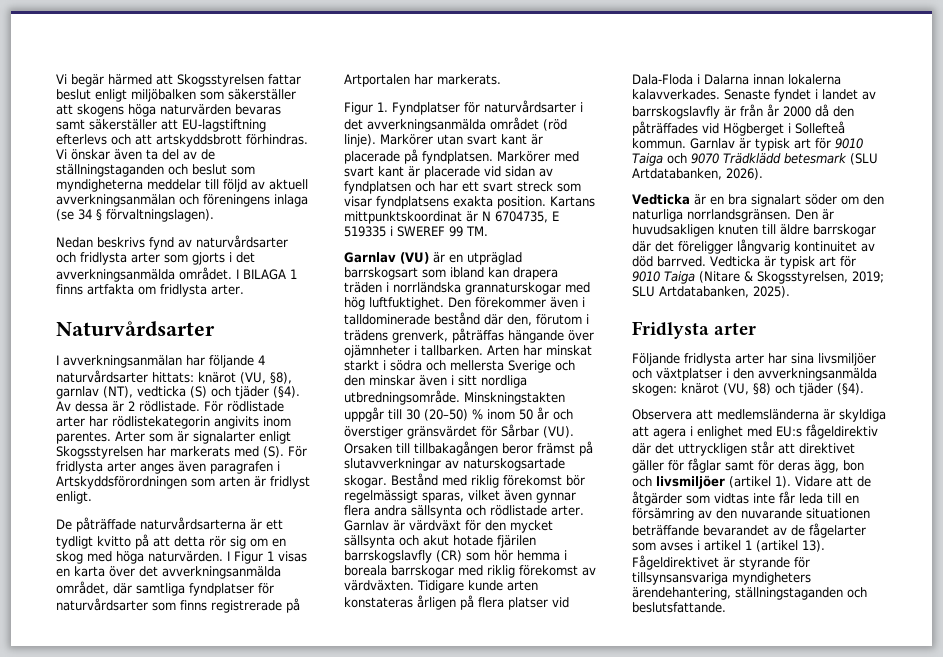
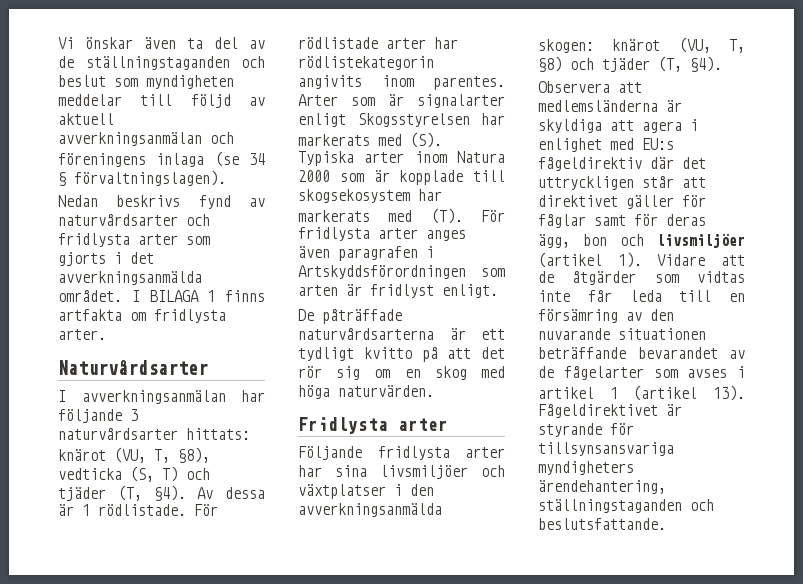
- Vi begär härmed att Skogsstyrelsen fattar beslut enligt miljöbalken som säkerställer att skogens höga naturvärden bevaras samt säkerställer att EU-lagstiftning efterlevs och att artskyddsbrott förhindras. Vi önskar även ta del av de ställningstaganden och beslut som myndigheterna meddelar till följd av aktuell avverkningsanmälan och föreningens inlaga (se 34 § förvaltningslagen).
+ Vi önskar även ta del av de ställningstaganden och beslut som myndigheten meddelar till följd av aktuell avverkningsanmälan och föreningens inlaga (se 34 § förvaltningslagen).
- I avverkningsanmälan har följande 4 naturvårdsarter hittats: knärot (VU, §8), garnlav (NT), vedticka (S) och tjäder (§4).
+ I avverkningsanmälan har följande 3 naturvårdsarter hittats: knärot (VU, T, §8), vedticka (S, T) och tjäder (T, §4).
- Av dessa är 2 rödlistade.
+ Av dessa är 1 rödlistade.
- Arter som är signalarter enligt Skogsstyrelsen har markerats med (S). För fridlysta arter anges även paragrafen i Artskyddsförordningen som arten är fridlyst enligt.
+ Arter som är signalarter enligt Skogsstyrelsen har markerats med (S). Typiska arter inom Natura 2000 som är kopplade till skogsekosystem har markerats med (T). För fridlysta arter anges även paragrafen i Artskyddsförordningen som arten är fridlyst enligt.
- De påträffade naturvårdsarterna är ett tydligt kvitto på att detta rör sig om en skog med höga naturvärden. I Figur 1 visas en karta över det avverkningsanmälda området, där samtliga fyndplatser för naturvårdsarter som finns registrerade på Artportalen har markerats.
- Figur 1. Fyndplatser för naturvårdsarter i det avverkningsanmälda området (röd linje). Markörer utan svart kant är placerade på fyndplatsen. Markörer med svart kant är placerade vid sidan av fyndplatsen och har ett svart streck som visar fyndplatsens exakta position. Kartans mittpunktskoordinat är N 6704735, E 519335 i SWEREF 99 TM.
- Garnlav (VU) är en utpräglad barrskogsart som ibland kan drapera träden i norrländska grannaturskogar med hög luftfuktighet. Den förekommer även i talldominerade bestånd där den, förutom i trädens grenverk, påträffas hängande över ojämnheter i tallbarken. Arten har minskat starkt i södra och mellersta Sverige och den minskar även i sitt nordliga utbredningsområde. Minskningstakten uppgår till 30 (20–50) % inom 50 år och överstiger gränsvärdet för Sårbar (VU). Orsaken till tillbakagången beror främst på slutavverkningar av naturskogsartade skogar. Bestånd med riklig förekomst bör regelmässigt sparas, vilket även gynnar flera andra sällsynta och rödlistade arter. Garnlav är värdväxt för den mycket sällsynta och akut hotade fjärilen barrskogslavfly (CR) som hör hemma i boreala barrskogar med riklig förekomst av värdväxten. Tidigare kunde arten konstateras årligen på flera platser vid Dala-Floda i Dalarna innan lokalerna kalavverkades. Senaste fyndet i landet av barrskogslavfly är från år 2000 då den påträffades vid Högberget i Sollefteå kommun. Garnlav är typisk art för 9010 Taiga och 9070 Trädklädd betesmark (SLU Artdatabanken, 2026).
- Vedticka är en bra signalart söder om den naturliga norrlandsgränsen. Den är huvudsakligen knuten till äldre barrskogar där det föreligger långvarig kontinuitet av död barrved. Vedticka är typisk art för 9010 Taiga (Nitare & Skogsstyrelsen, 2019; SLU Artdatabanken, 2025).
+ De påträffade naturvårdsarterna är ett tydligt kvitto på att det rör sig om en skog med höga naturvärden.
- Följande fridlysta arter har sina livsmiljöer och växtplatser i den avverkningsanmälda skogen: knärot (VU, §8) och tjäder (§4).
+ Följande fridlysta arter har sina livsmiljöer och växtplatser i den avverkningsanmälda skogen: knärot (VU, T, §8) och tjäder (T, §4).

